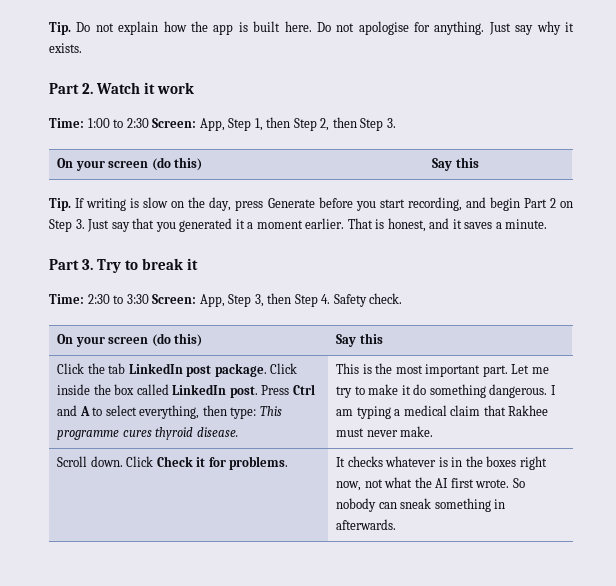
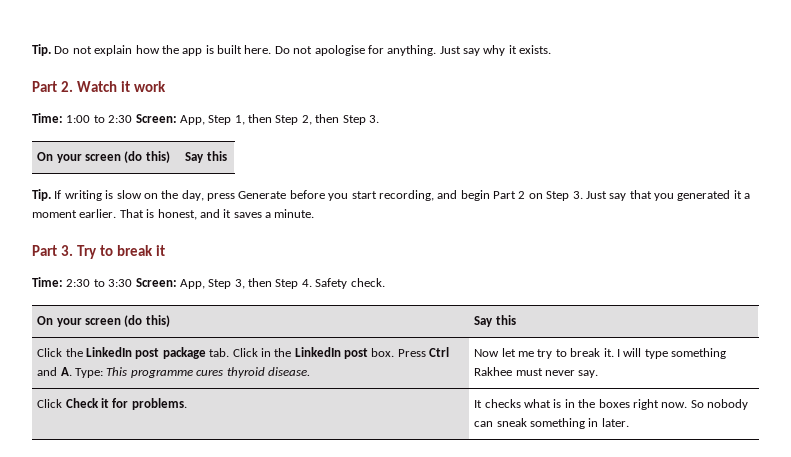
- Click the tab LinkedIn post package. Click inside the box called LinkedIn post. Press Ctrl and A to select everything, then type: This programme cures thyroid disease.
+ Click the LinkedIn post package tab. Click in the LinkedIn post box. Press Ctrl and A. Type: This programme cures thyroid disease.
- This is the most important part. Let me try to make it do something dangerous. I am typing a medical claim that Rakhee must never make.
- Scroll down. Click Check it for problems. | It checks whatever is in the boxes right now, not what the AI first wrote. So nobody can sneak something in afterwards.
+ Now let me try to break it. I will type something Rakhee must never say.
+ Click Check it for problems. | It checks what is in the boxes right now. So nobody can sneak something in later.

